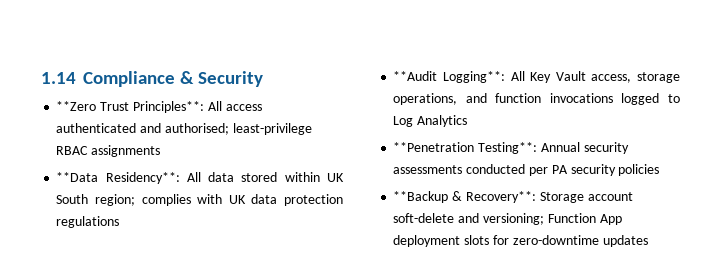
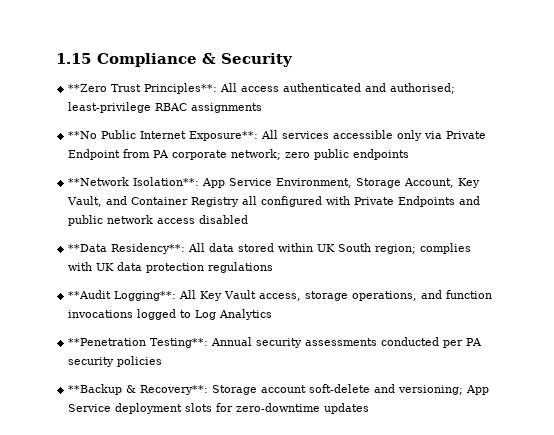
- 1.14 Compliance & Security
+ 1.15 Compliance & Security
+ **No Public Internet Exposure**: All services accessible only via Private Endpoint from PA corporate network; zero public endpoints
+ **Network Isolation**: App Service Environment, Storage Account, Key Vault, and Container Registry all configured with Private Endpoints and public network access disabled
- **Backup & Recovery**: Storage account soft-delete and versioning; Function App deployment slots for zero-downtime updates
+ **Backup & Recovery**: Storage account soft-delete and versioning; App Service deployment slots for zero-downtime updates

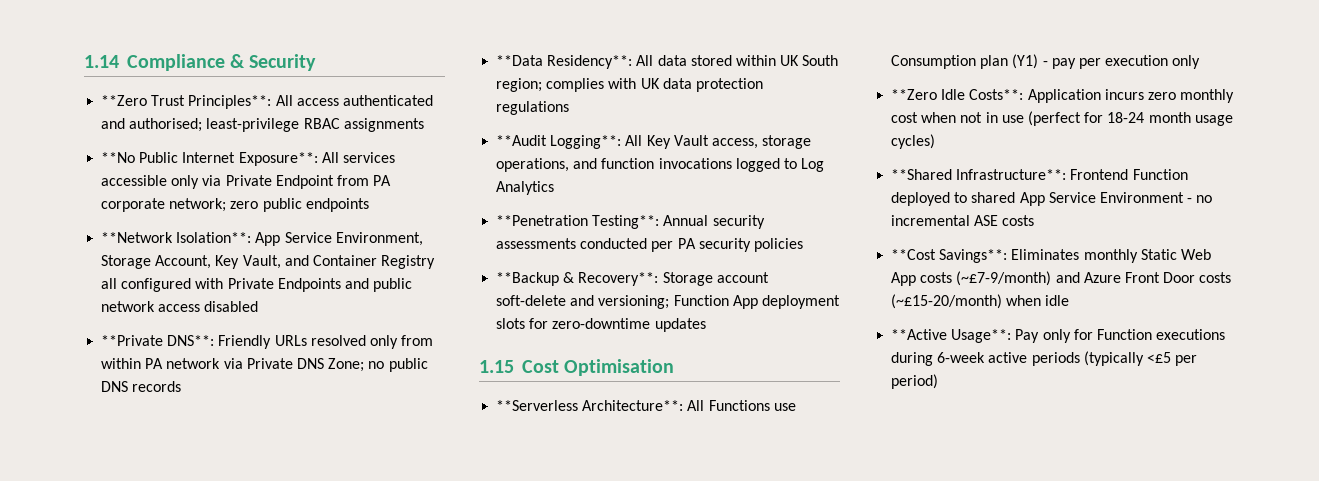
- 1.15 Compliance & Security
+ 1.14 Compliance & Security
+ **Private DNS**: Friendly URLs resolved only from within PA network via Private DNS Zone; no public DNS records
- **Backup & Recovery**: Storage account soft-delete and versioning; App Service deployment slots for zero-downtime updates
+ **Backup & Recovery**: Storage account soft-delete and versioning; Function App deployment slots for zero-downtime updates
+ 1.15 Cost Optimisation
+ **Serverless Architecture**: All Functions use Consumption plan (Y1) - pay per execution only
+ **Zero Idle Costs**: Application incurs zero monthly cost when not in use (perfect for 18-24 month usage cycles)
+ **Shared Infrastructure**: Frontend Function deployed to shared App Service Environment - no incremental ASE costs
+ **Cost Savings**: Eliminates monthly Static Web App costs (~£7-9/month) and Azure Front Door costs (~£15-20/month) when idle
+ **Active Usage**: Pay only for Function executions during 6-week active periods (typically <£5 per period)

